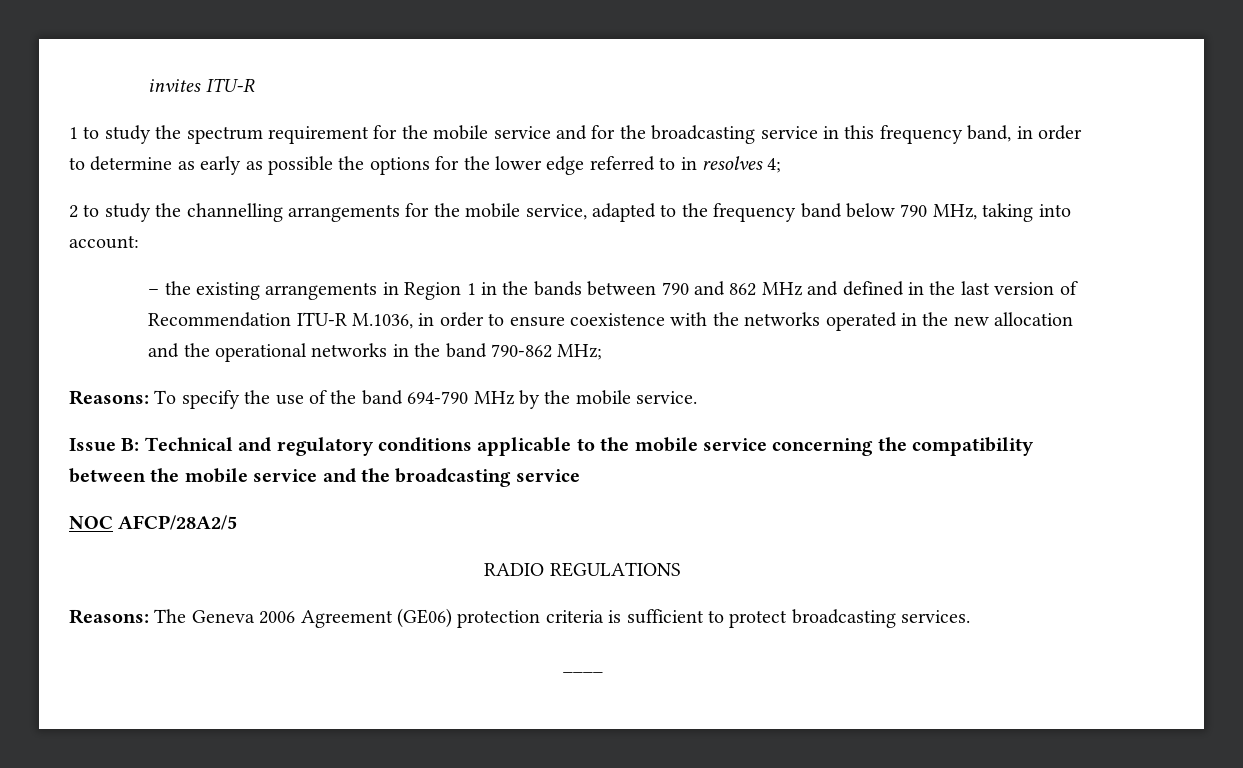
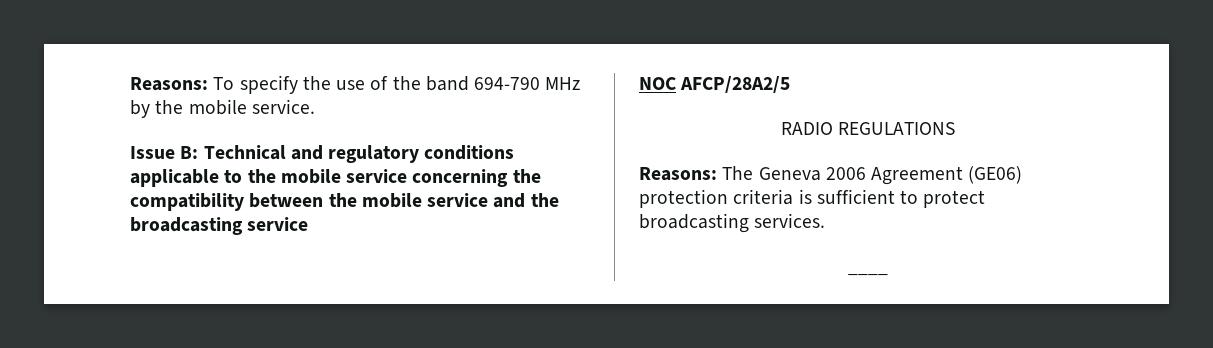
- invites ITU-R
- 1 to study the spectrum requirement for the mobile service and for the broadcasting service in this frequency band, in order to determine as early as possible the options for the lower edge referred to in resolves 4;
- 2 to study the channelling arrangements for the mobile service, adapted to the frequency band below 790 MHz, taking into account:
- – the existing arrangements in Region 1 in the bands between 790 and 862 MHz and defined in the last version of Recommendation ITU-R M.1036, in order to ensure coexistence with the networks operated in the new allocation and the operational networks in the band 790-862 MHz;

